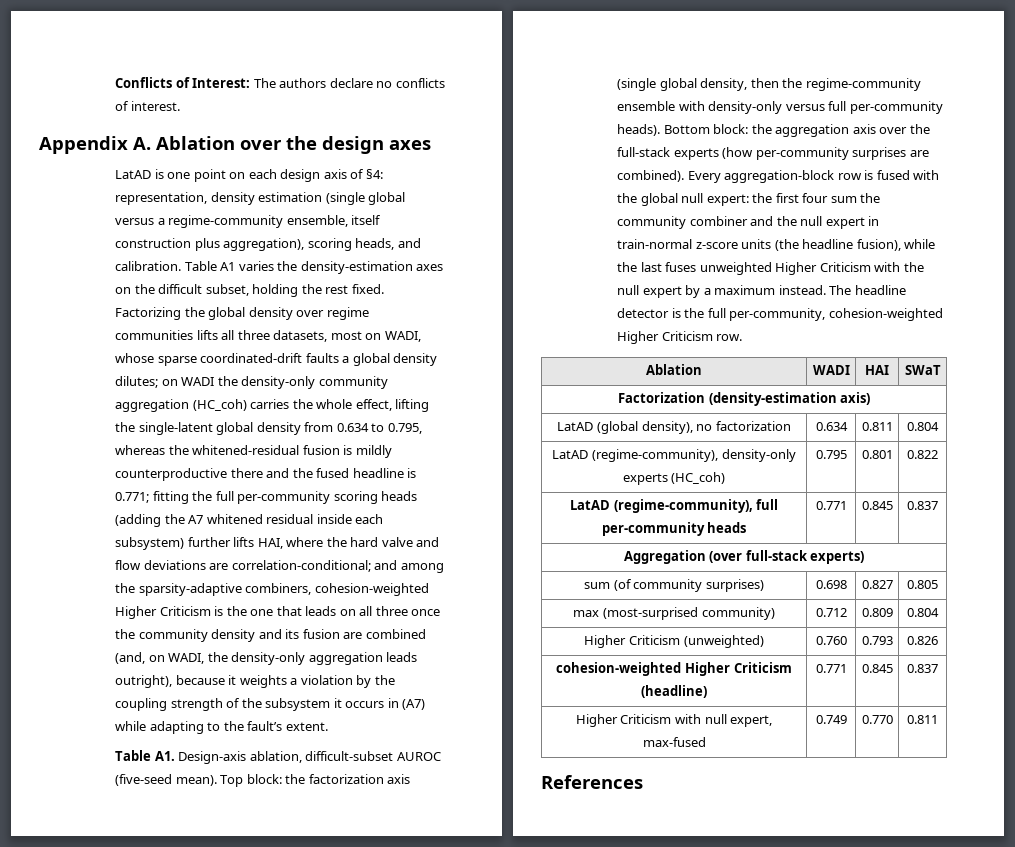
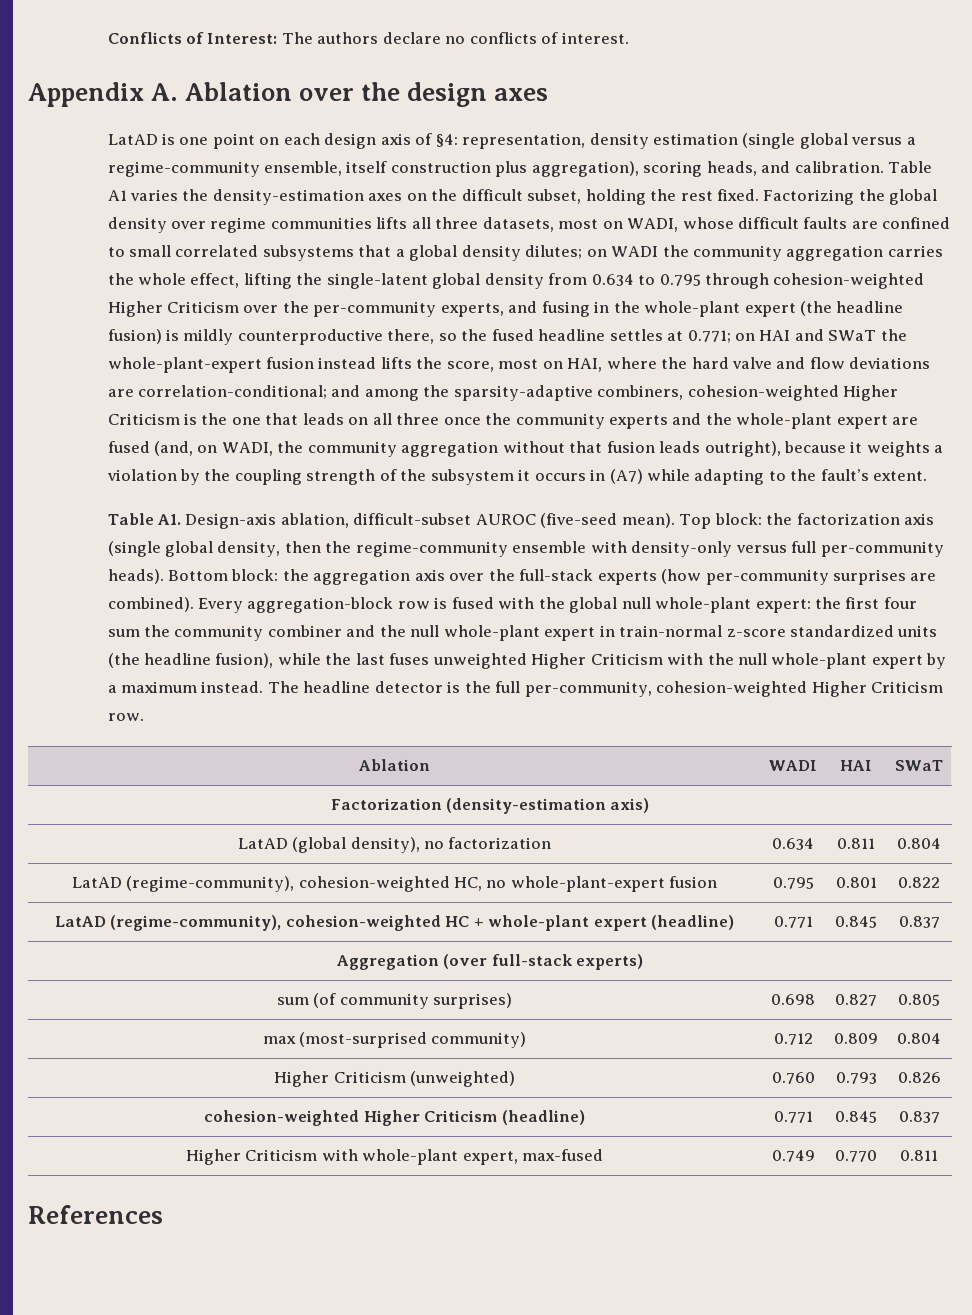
- Factorizing the global density over regime communities lifts all three datasets, most on WADI, whose sparse coordinated-drift faults a global density dilutes;
+ Factorizing the global density over regime communities lifts all three datasets, most on WADI, whose difficult faults are confined to small correlated subsystems that a global density dilutes;
- on WADI the density-only community aggregation (HC_coh) carries the whole effect, lifting the single-latent global density from 0.634 to 0.795, whereas the whitened-residual fusion is mildly counterproductive there and the fused headline is 0.771; fitting the full per-community scoring heads (adding the A7 whitened residual inside each subsystem) further lifts HAI, where the hard valve and flow deviations are correlation-conditional;
+ on WADI the community aggregation carries the whole effect, lifting the single-latent global density from 0.634 to 0.795 through cohesion-weighted Higher Criticism over the per-community experts, and fusing in the whole-plant expert (the headline fusion) is mildly counterproductive there, so the fused headline settles at 0.771; on HAI and SWaT the whole-plant-expert fusion instead lifts the score, most on HAI, where the hard valve and flow deviations are correlation-conditional;
- and among the sparsity-adaptive combiners, cohesion-weighted Higher Criticism is the one that leads on all three once the community density and its fusion are combined (and, on WADI, the density-only aggregation leads outright), because it weights a violation by the coupling strength of the subsystem it occurs in (A7) while adapting to the fault’s extent.
+ and among the sparsity-adaptive combiners, cohesion-weighted Higher Criticism is the one that leads on all three once the community experts and the whole-plant expert are fused (and, on WADI, the community aggregation without that fusion leads outright), because it weights a violation by the coupling strength of the subsystem it occurs in (A7) while adapting to the fault’s extent.
- Every aggregation-block row is fused with the global null expert: the first four sum the community combiner and the null expert in train-normal z-score units (the headline fusion), while the last fuses unweighted Higher Criticism with the null expert by a maximum instead.
+ Every aggregation-block row is fused with the global null whole-plant expert: the first four sum the community combiner and the null whole-plant expert in train-normal z-score standardized units (the headline fusion), while the last fuses unweighted Higher Criticism with the null whole-plant expert by a maximum instead.
- LatAD (regime-community), density-only experts (HC_coh) | 0.795 | 0.801 | 0.822
+ LatAD (regime-community), cohesion-weighted HC, no whole-plant-expert fusion | 0.795 | 0.801 | 0.822
- LatAD (regime-community), full per-community heads | 0.771 | 0.845 | 0.837
+ LatAD (regime-community), cohesion-weighted HC + whole-plant expert (headline) | 0.771 | 0.845 | 0.837
- Higher Criticism with null expert, max-fused | 0.749 | 0.770 | 0.811
+ Higher Criticism with whole-plant expert, max-fused | 0.749 | 0.770 | 0.811

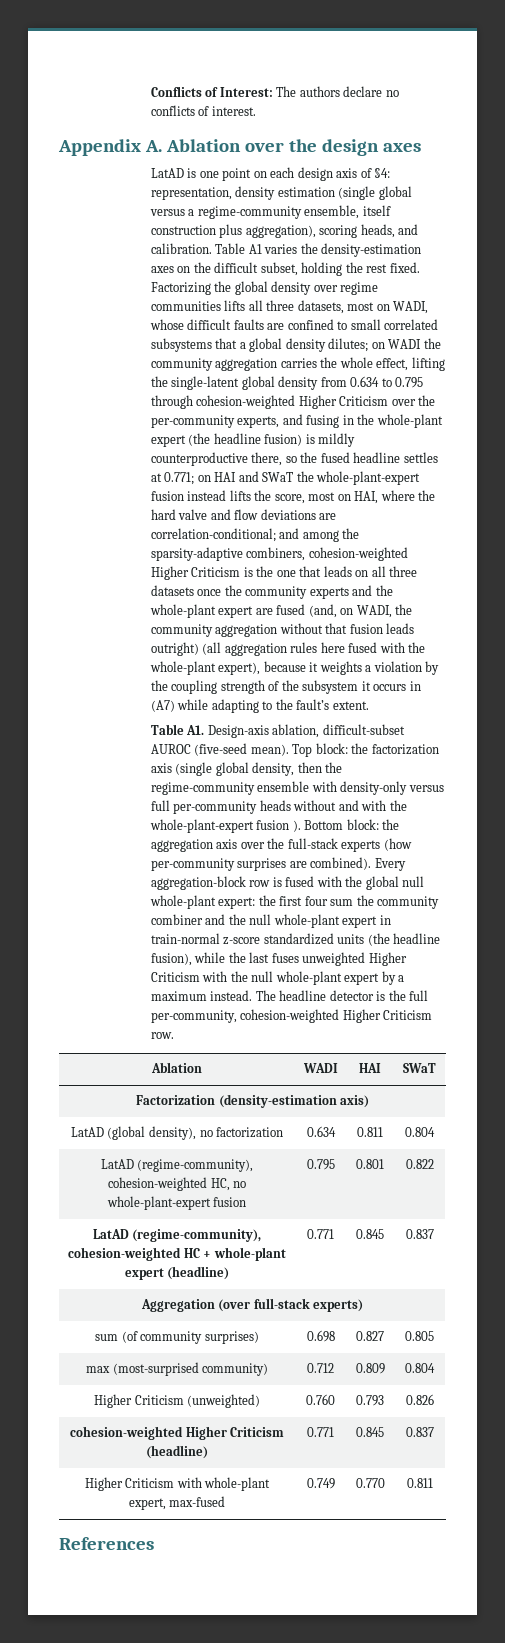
- and among the sparsity-adaptive combiners, cohesion-weighted Higher Criticism is the one that leads on all three once the community experts and the whole-plant expert are fused (and, on WADI, the community aggregation without that fusion leads outright), because it weights a violation by the coupling strength of the subsystem it occurs in (A7) while adapting to the fault’s extent.
+ and among the sparsity-adaptive combiners, cohesion-weighted Higher Criticism is the one that leads on all three datasets once the community experts and the whole-plant expert are fused (and, on WADI, the community aggregation without that fusion leads outright) (all aggregation rules here fused with the whole-plant expert), because it weights a violation by the coupling strength of the subsystem it occurs in (A7) while adapting to the fault’s extent.
- Top block: the factorization axis (single global density, then the regime-community ensemble with density-only versus full per-community heads).
+ Top block: the factorization axis (single global density, then the regime-community ensemble with density-only versus full per-community heads without and with the whole-plant-expert fusion ).

